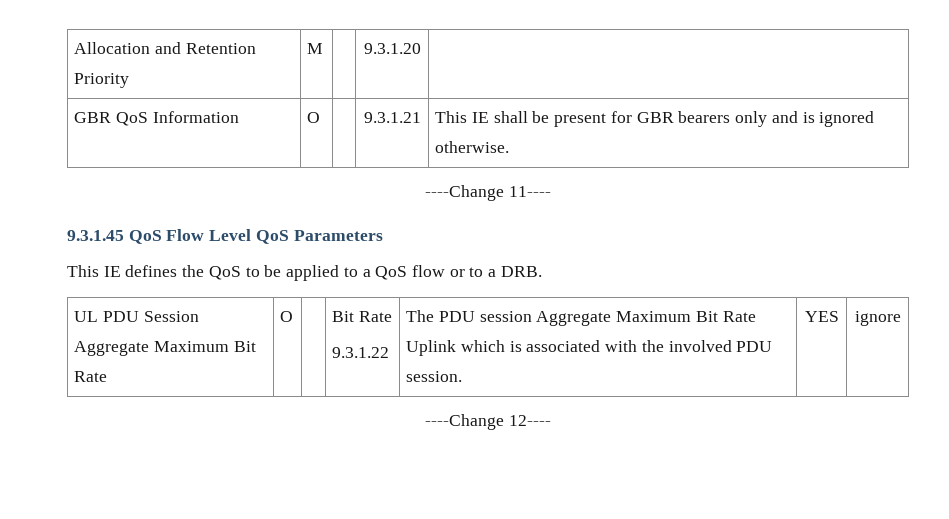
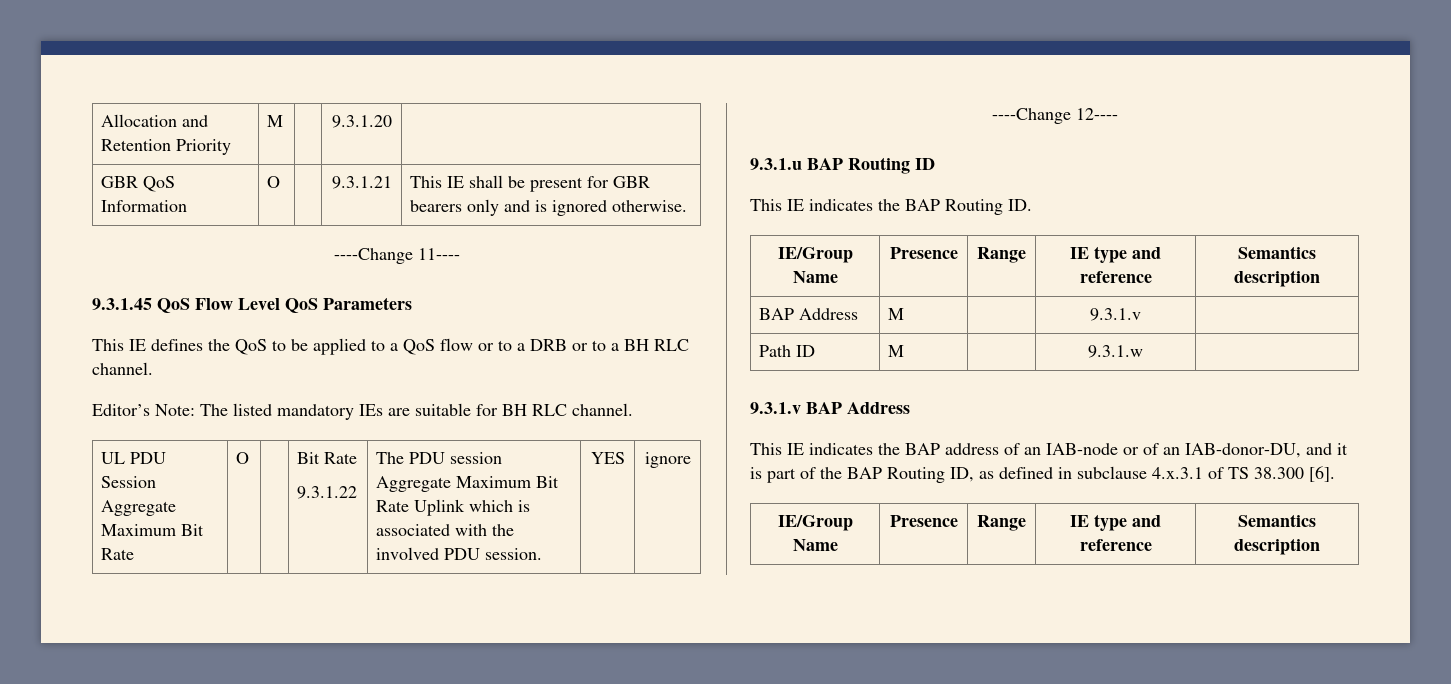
- This IE defines the QoS to be applied to a QoS flow or to a DRB.
+ This IE defines the QoS to be applied to a QoS flow or to a DRB or to a BH RLC channel.
+ Editor’s Note: The listed mandatory IEs are suitable for BH RLC channel.
+ 9.3.1.u BAP Routing ID
+ This IE indicates the BAP Routing ID.
+ IE/Group Name | Presence | Range | IE type and reference | Semantics description
+ BAP Address | M | | 9.3.1.v |
+ Path ID | M | | 9.3.1.w |
+ 9.3.1.v BAP Address
+ This IE indicates the BAP address of an IAB-node or of an IAB-donor-DU, and it is part of the BAP Routing ID, as defined in subclause 4.x.3.1 of TS 38.300 [6].
+ IE/Group Name | Presence | Range | IE type and reference | Semantics description

